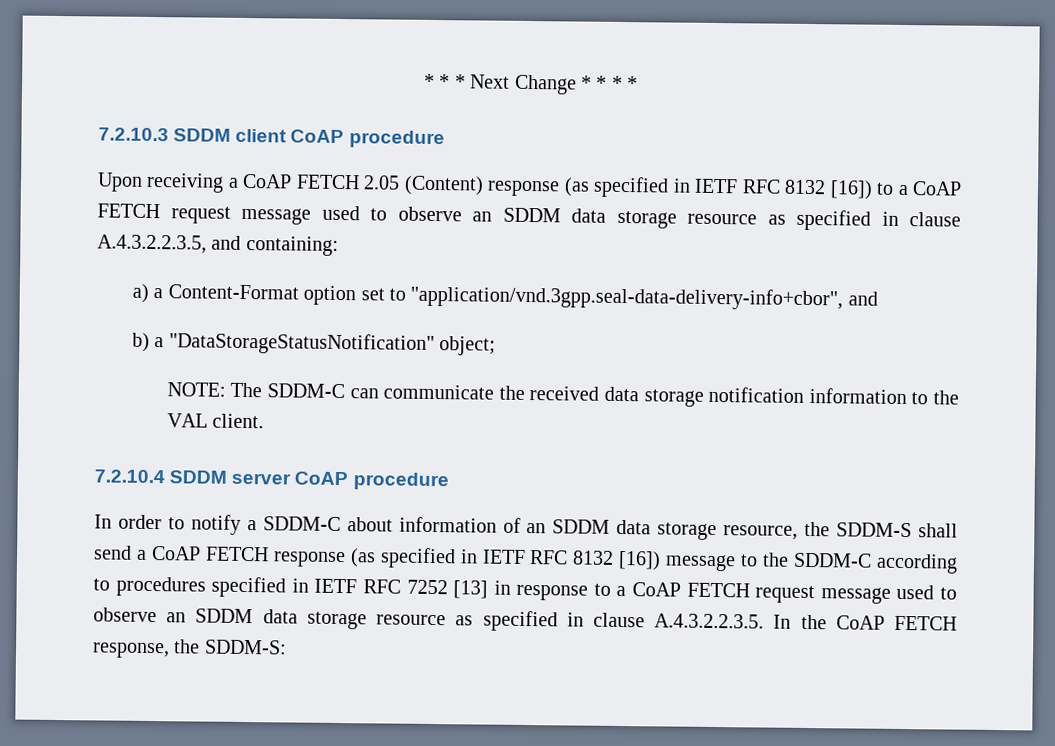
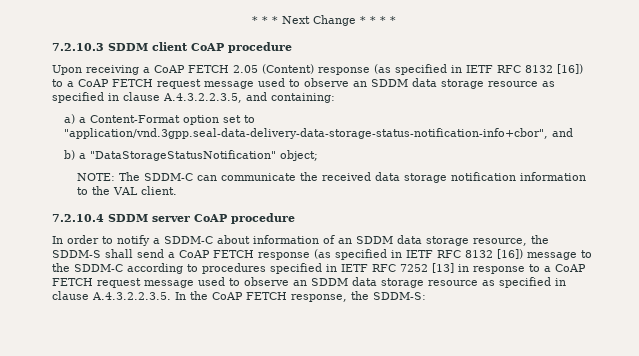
- a) a Content-Format option set to "application/vnd.3gpp.seal-data-delivery-info+cbor", and
+ a) a Content-Format option set to "application/vnd.3gpp.seal-data-delivery-data-storage-status-notification-info+cbor", and

